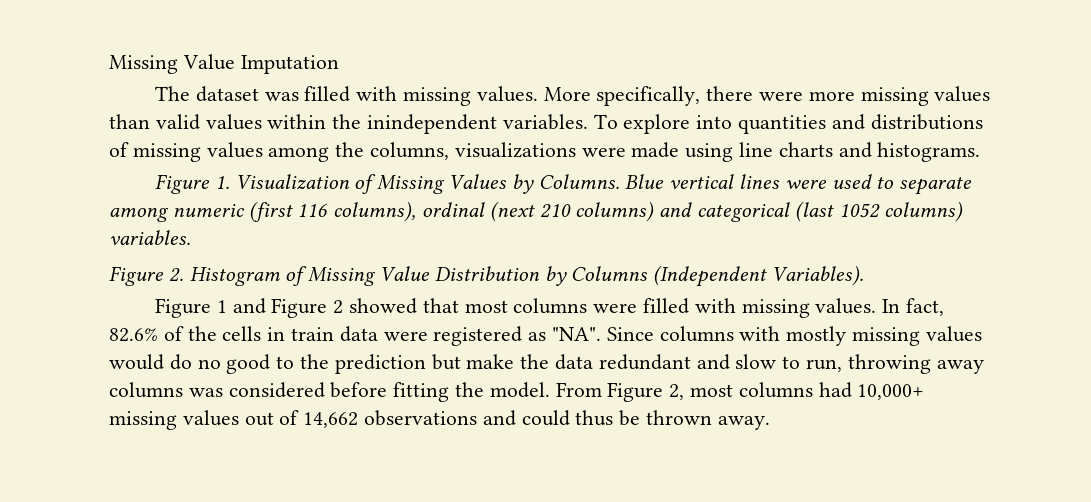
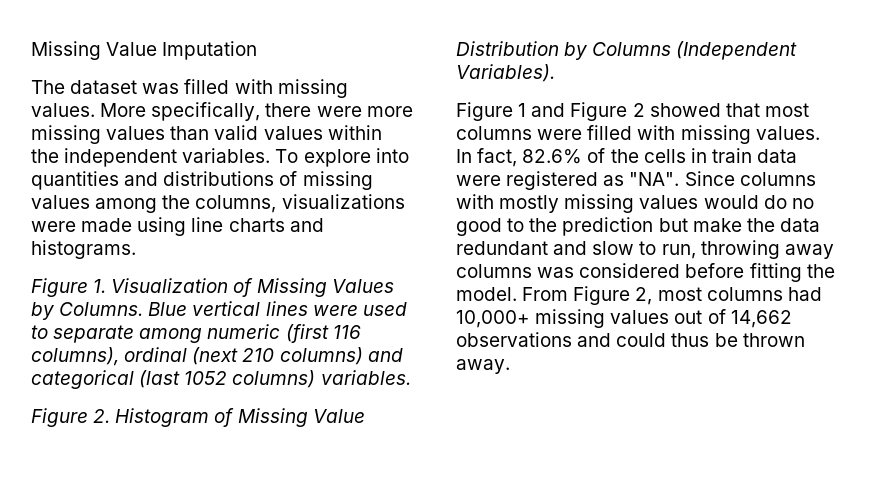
- More specifically, there were more missing values than valid values within the inindependent variables.
+ More specifically, there were more missing values than valid values within the independent variables.

